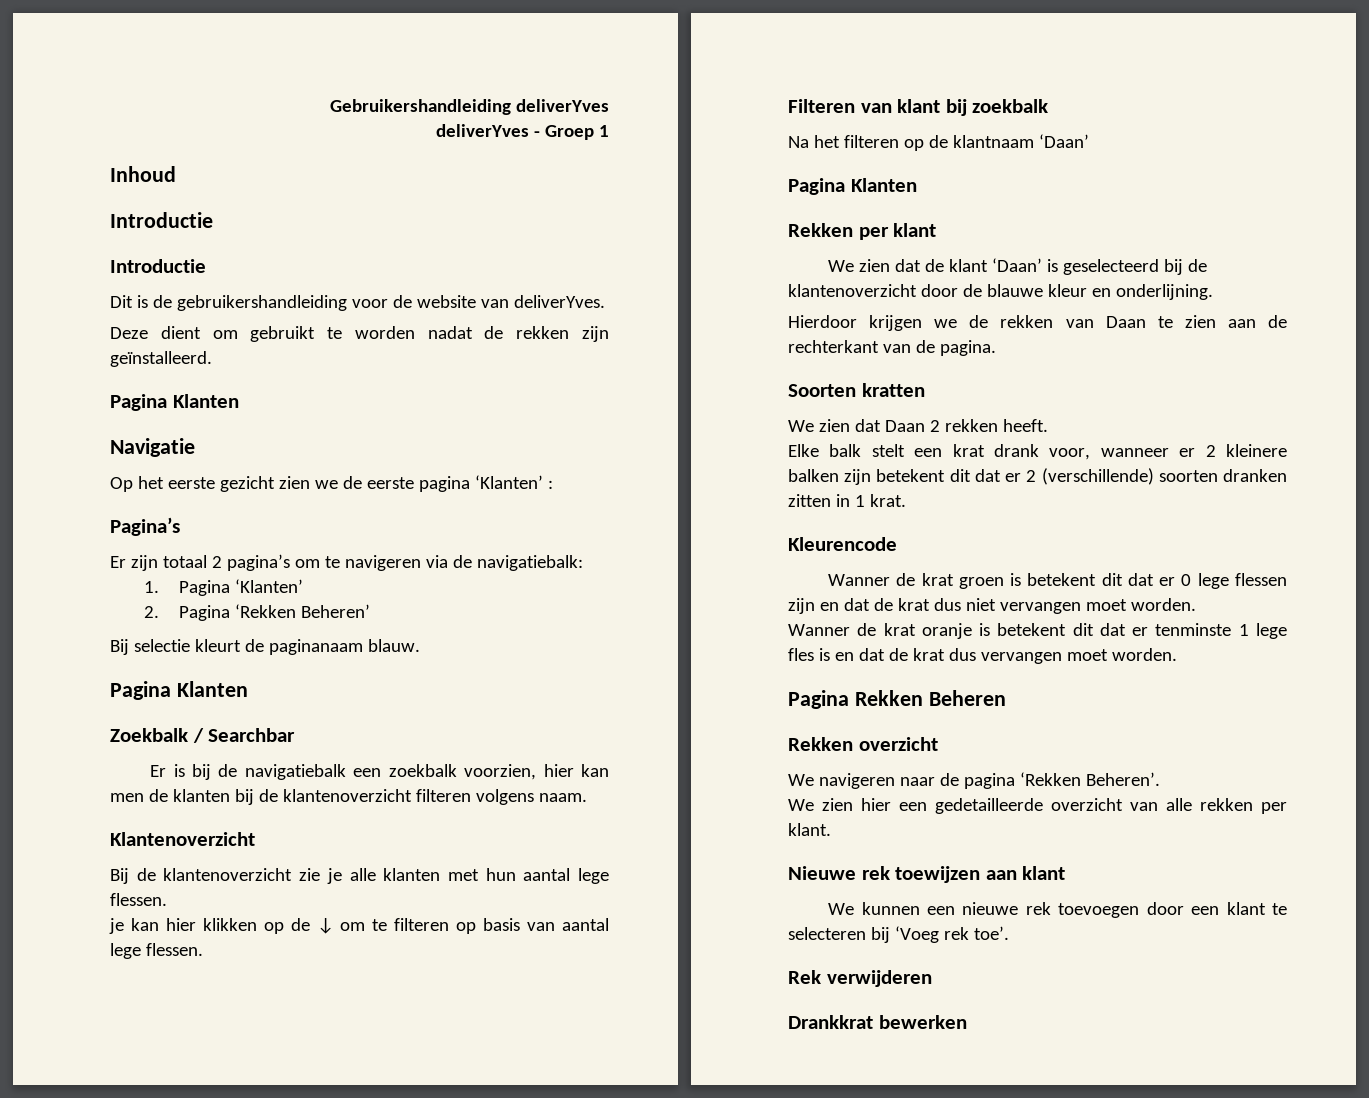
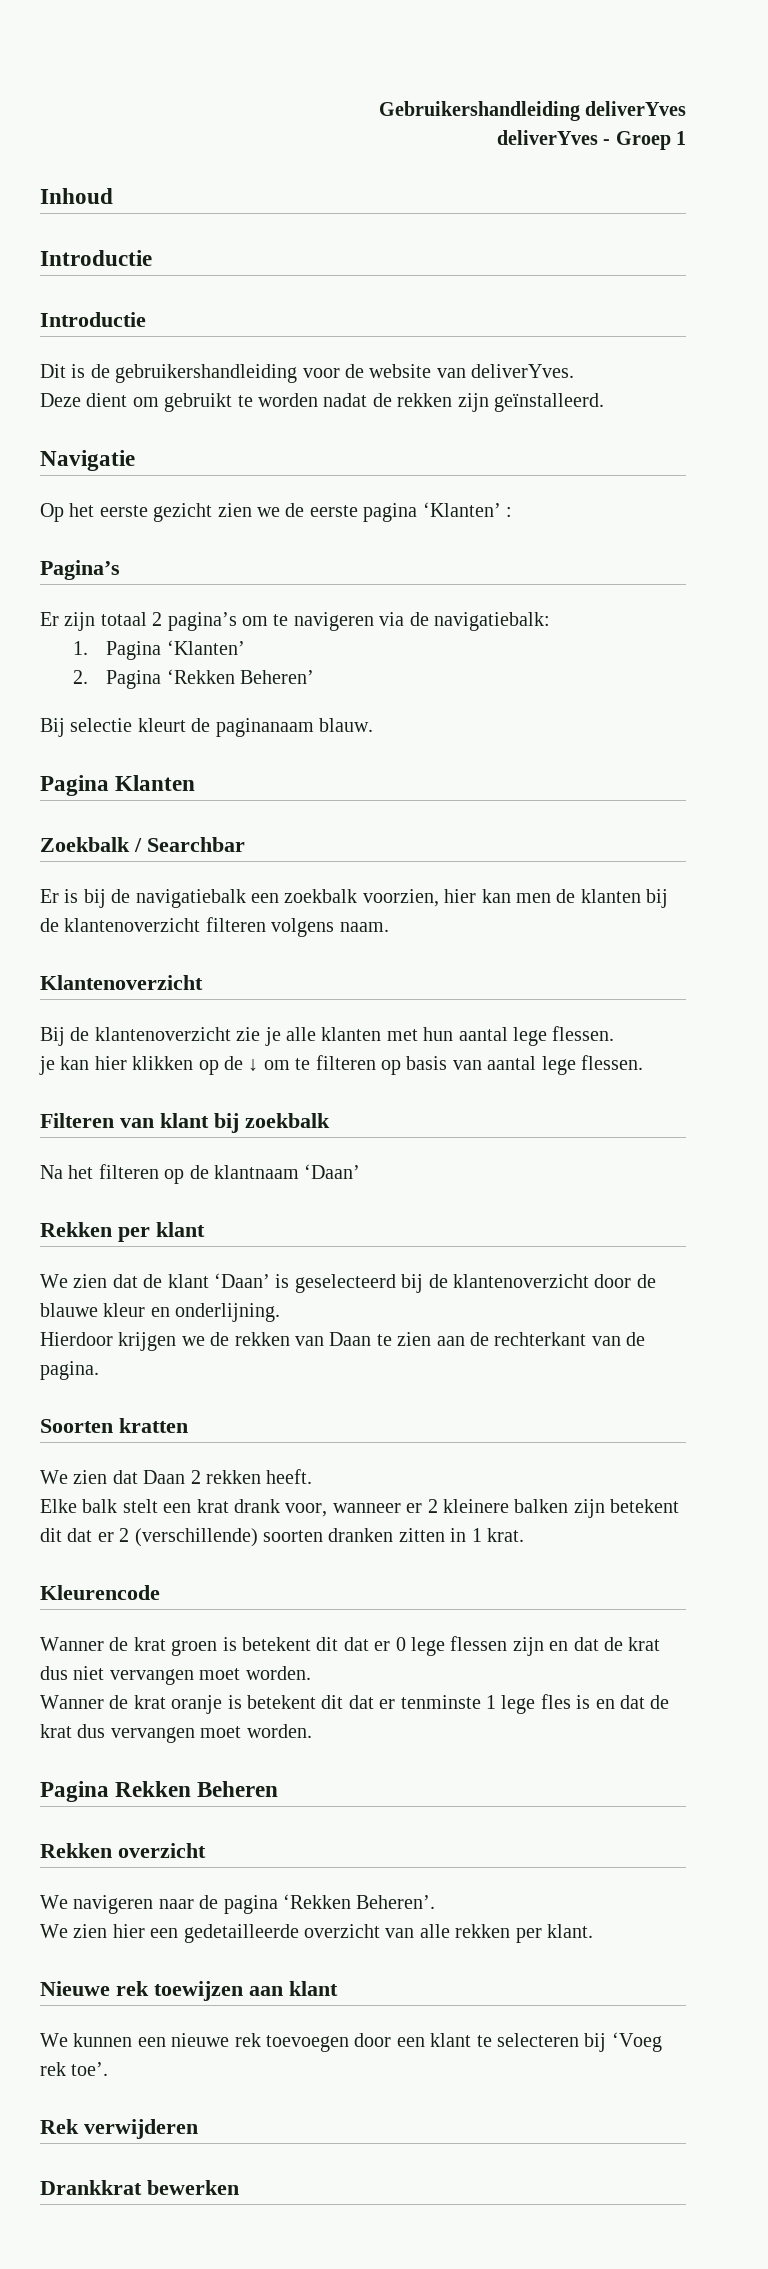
  Deze dient om gebruikt te worden nadat de rekken zijn geïnstalleerd.
- Pagina Klanten
  Na het filteren op de klantnaam ‘Daan’
- Pagina Klanten

